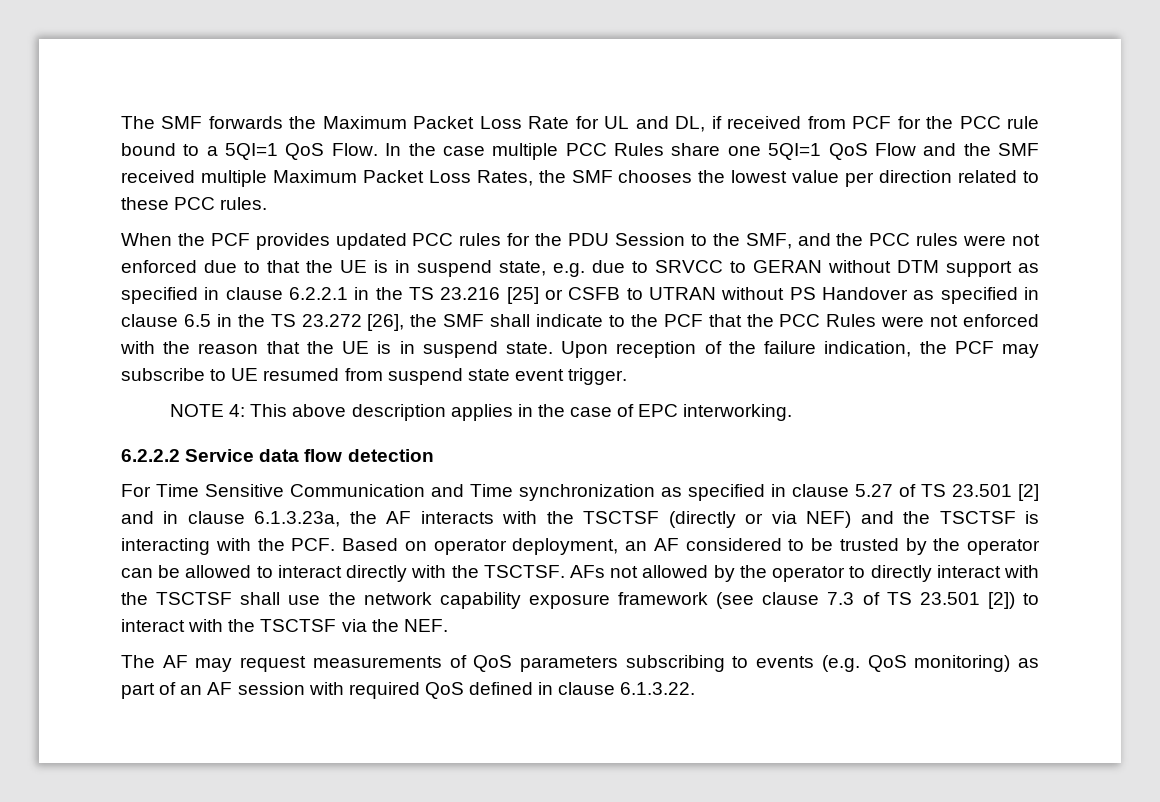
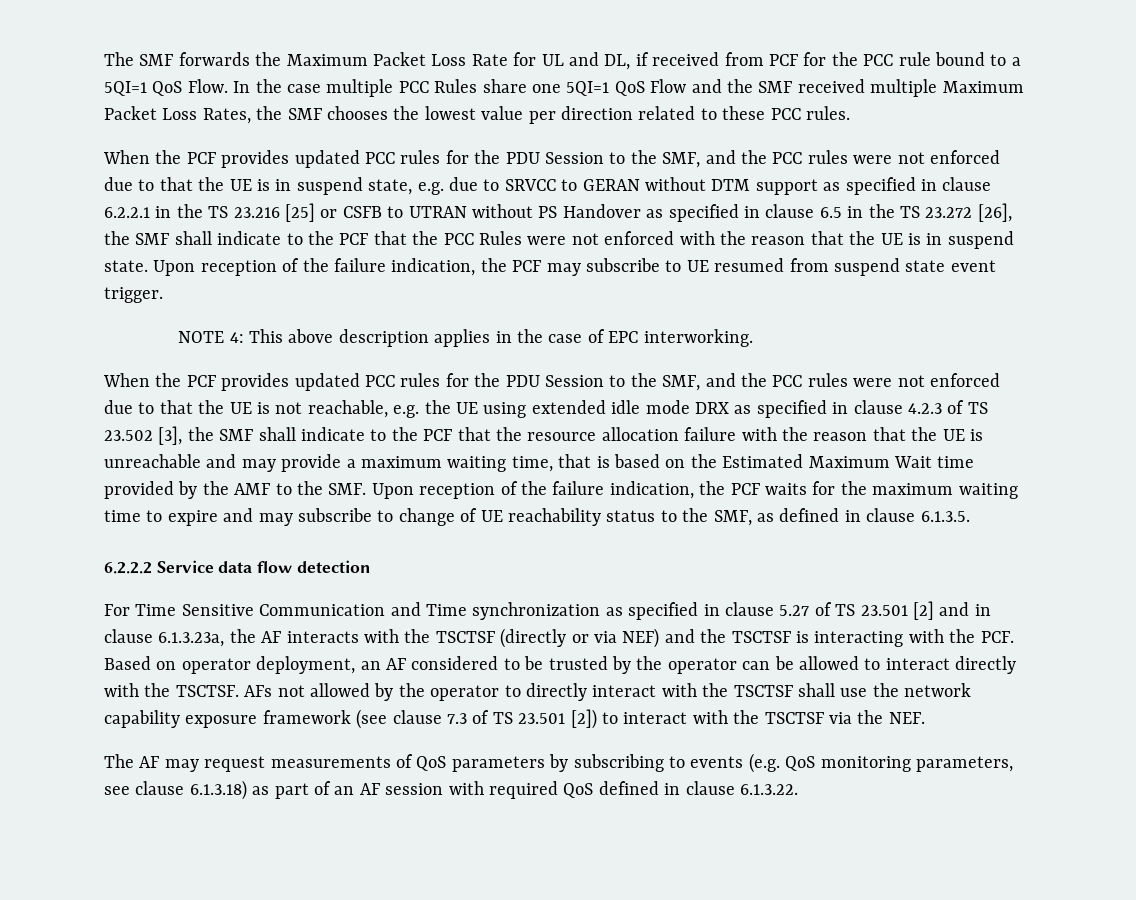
+ When the PCF provides updated PCC rules for the PDU Session to the SMF, and the PCC rules were not enforced due to that the UE is not reachable, e.g. the UE using extended idle mode DRX as specified in clause 4.2.3 of TS 23.502 [3], the SMF shall indicate to the PCF that the resource allocation failure with the reason that the UE is unreachable and may provide a maximum waiting time, that is based on the Estimated Maximum Wait time provided by the AMF to the SMF. Upon reception of the failure indication, the PCF waits for the maximum waiting time to expire and may subscribe to change of UE reachability status to the SMF, as defined in clause 6.1.3.5.
- The AF may request measurements of QoS parameters subscribing to events (e.g. QoS monitoring) as part of an AF session with required QoS defined in clause 6.1.3.22.
+ The AF may request measurements of QoS parameters by subscribing to events (e.g. QoS monitoring parameters, see clause 6.1.3.18) as part of an AF session with required QoS defined in clause 6.1.3.22.

